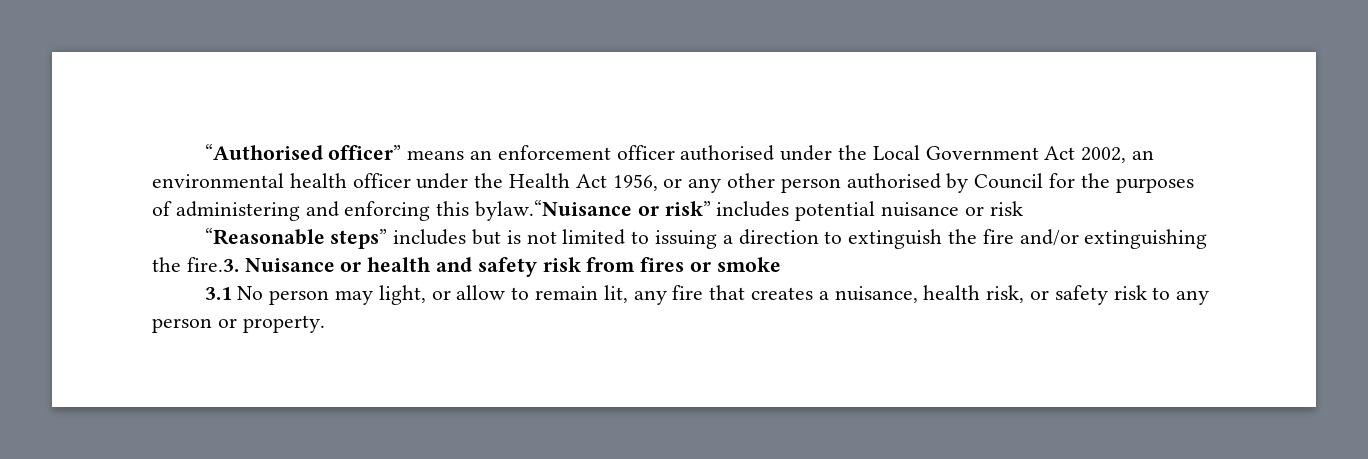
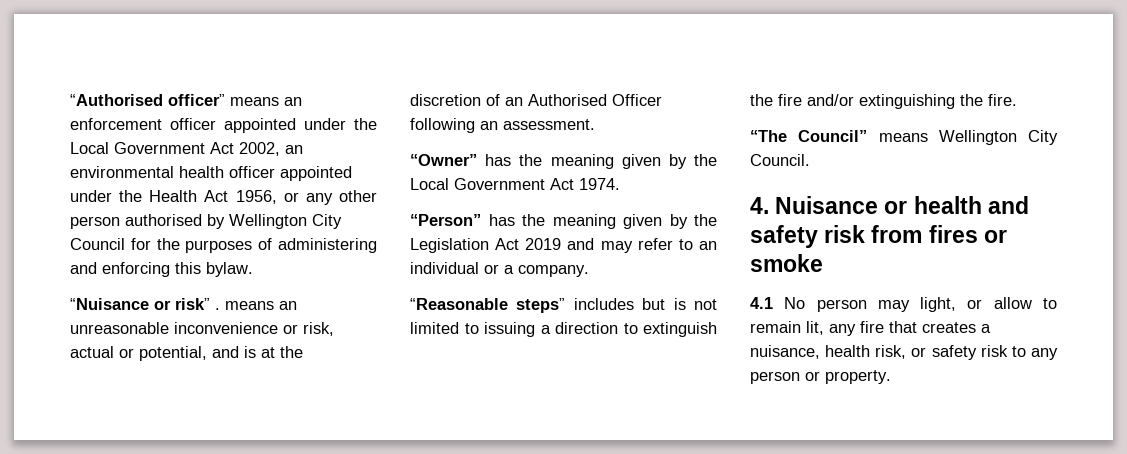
- “Authorised officer” means an enforcement officer authorised under the Local Government Act 2002, an environmental health officer under the Health Act 1956, or any other person authorised by Council for the purposes of administering and enforcing this bylaw.“Nuisance or risk” includes potential nuisance or risk
+ “Authorised officer” means an enforcement officer appointed under the Local Government Act 2002, an environmental health officer appointed under the Health Act 1956, or any other person authorised by Wellington City Council for the purposes of administering and enforcing this bylaw.
+ “Nuisance or risk” . means an unreasonable inconvenience or risk, actual or potential, and is at the discretion of an Authorised Officer following an assessment.
+ “Owner” has the meaning given by the Local Government Act 1974.
+ “Person” has the meaning given by the Legislation Act 2019 and may refer to an individual or a company.
- “Reasonable steps” includes but is not limited to issuing a direction to extinguish the fire and/or extinguishing the fire.3. Nuisance or health and safety risk from fires or smoke
+ “Reasonable steps” includes but is not limited to issuing a direction to extinguish the fire and/or extinguishing the fire.
+ “The Council” means Wellington City Council.
+ 4. Nuisance or health and safety risk from fires or smoke
- 3.1 No person may light, or allow to remain lit, any fire that creates a nuisance, health risk, or safety risk to any person or property.
+ 4.1 No person may light, or allow to remain lit, any fire that creates a nuisance, health risk, or safety risk to any person or property.

